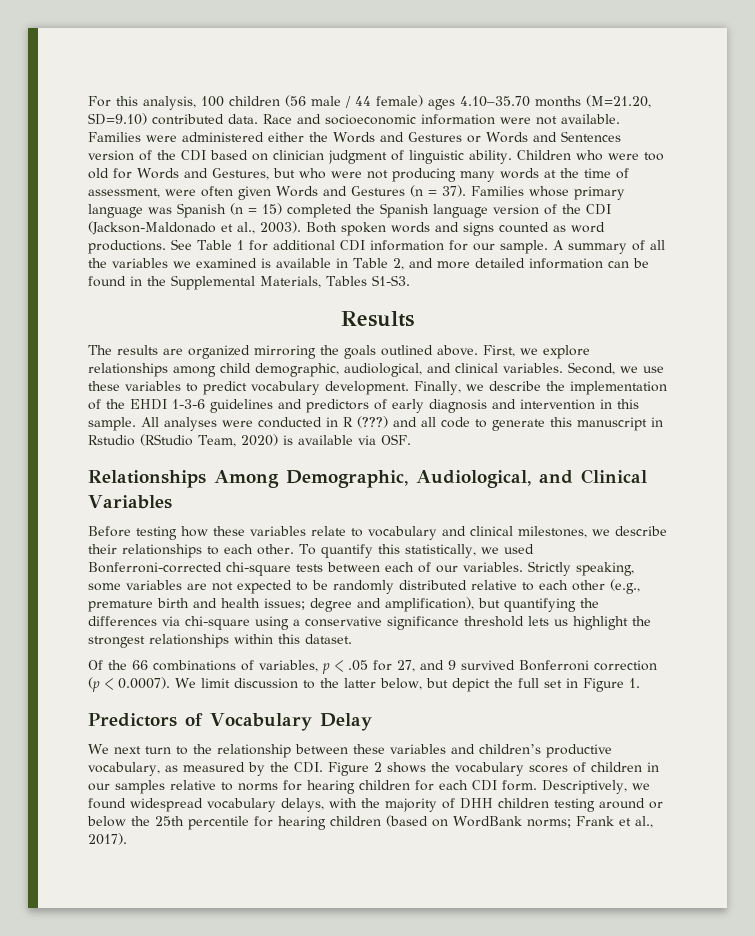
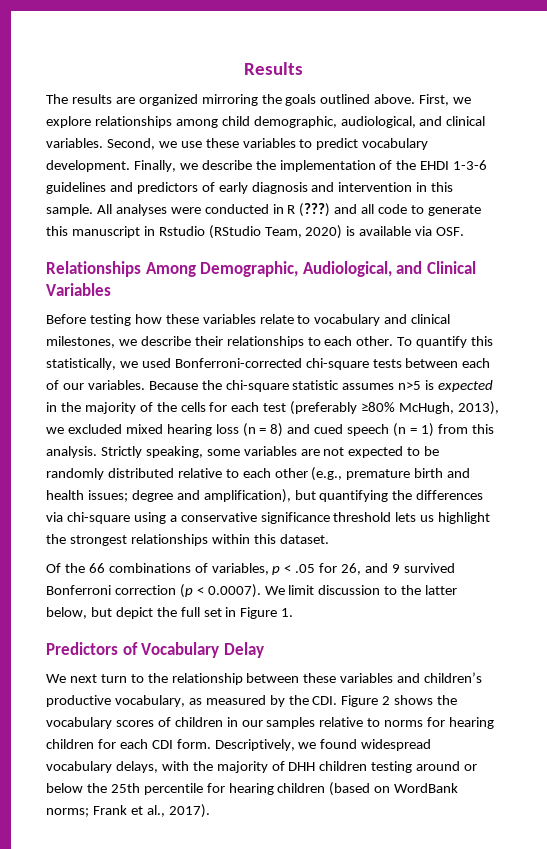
- For this analysis, 100 children (56 male / 44 female) ages 4.10–35.70 months (M=21.20, SD=9.10) contributed data. Race and socioeconomic information were not available. Families were administered either the Words and Gestures or Words and Sentences version of the CDI based on clinician judgment of linguistic ability. Children who were too old for Words and Gestures, but who were not producing many words at the time of assessment, were often given Words and Gestures (n = 37). Families whose primary language was Spanish (n = 15) completed the Spanish language version of the CDI (Jackson-Maldonado et al., 2003). Both spoken words and signs counted as word productions. See Table 1 for additional CDI information for our sample. A summary of all the variables we examined is available in Table 2, and more detailed information can be found in the Supplemental Materials, Tables S1-S3.
+ Because the chi-square statistic assumes n>5 is expected in the majority of the cells for each test (preferably ≥80% McHugh, 2013), we excluded mixed hearing loss (n = 8) and cued speech (n = 1) from this analysis.
- Of the 66 combinations of variables, p < .05 for 27, and 9 survived Bonferroni correction (p < 0.0007). We limit discussion to the latter below, but depict the full set in Figure 1.
+ Of the 66 combinations of variables, p < .05 for 26, and 9 survived Bonferroni correction (p < 0.0007). We limit discussion to the latter below, but depict the full set in Figure 1.

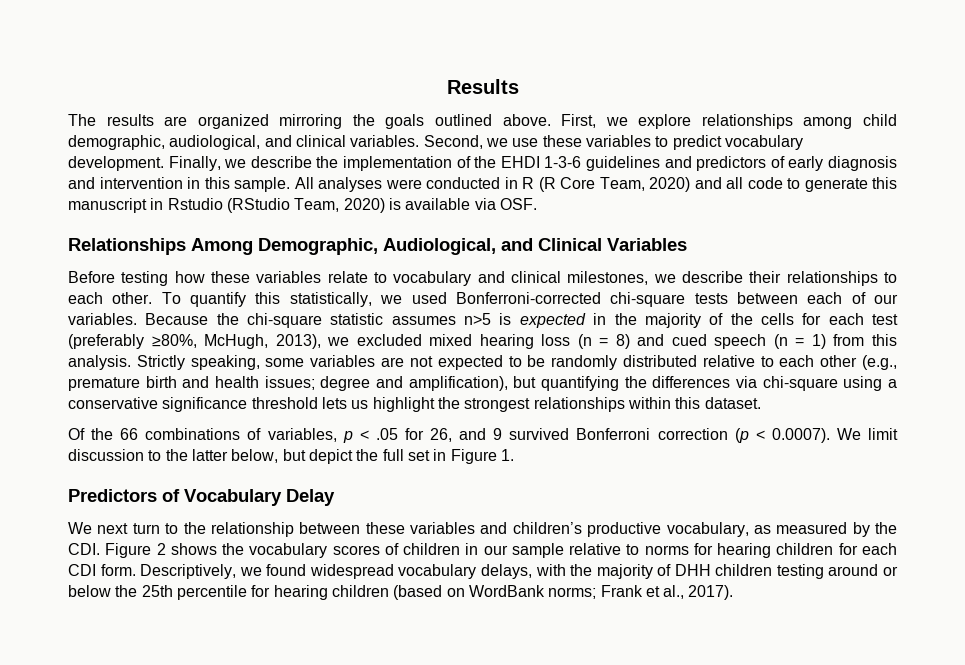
- All analyses were conducted in R (???) and all code to generate this manuscript in Rstudio (RStudio Team, 2020) is available via OSF.
+ All analyses were conducted in R (R Core Team, 2020) and all code to generate this manuscript in Rstudio (RStudio Team, 2020) is available via OSF.
- Because the chi-square statistic assumes n>5 is expected in the majority of the cells for each test (preferably ≥80% McHugh, 2013), we excluded mixed hearing loss (n = 8) and cued speech (n = 1) from this analysis.
+ Because the chi-square statistic assumes n>5 is expected in the majority of the cells for each test (preferably ≥80%, McHugh, 2013), we excluded mixed hearing loss (n = 8) and cued speech (n = 1) from this analysis.
- We next turn to the relationship between these variables and children’s productive vocabulary, as measured by the CDI. Figure 2 shows the vocabulary scores of children in our samples relative to norms for hearing children for each CDI form.
+ We next turn to the relationship between these variables and children’s productive vocabulary, as measured by the CDI. Figure 2 shows the vocabulary scores of children in our sample relative to norms for hearing children for each CDI form.

